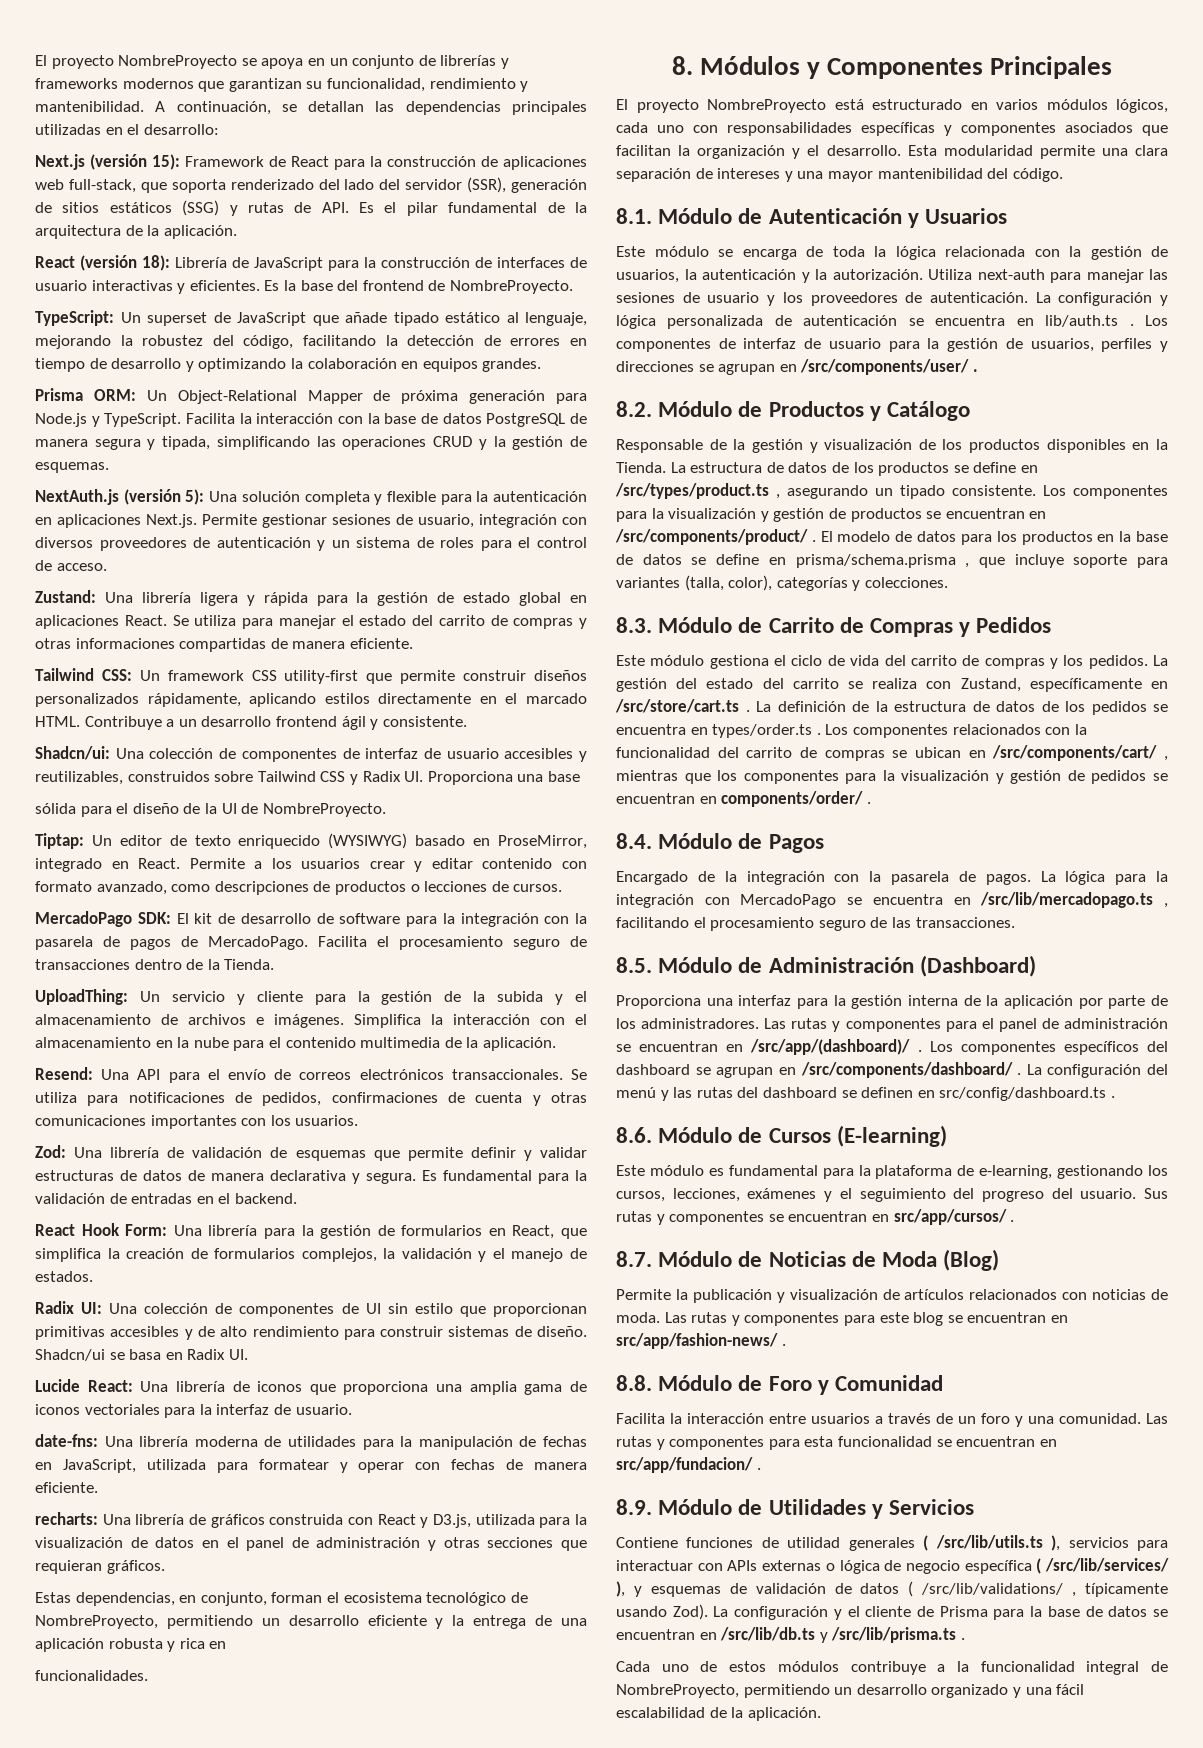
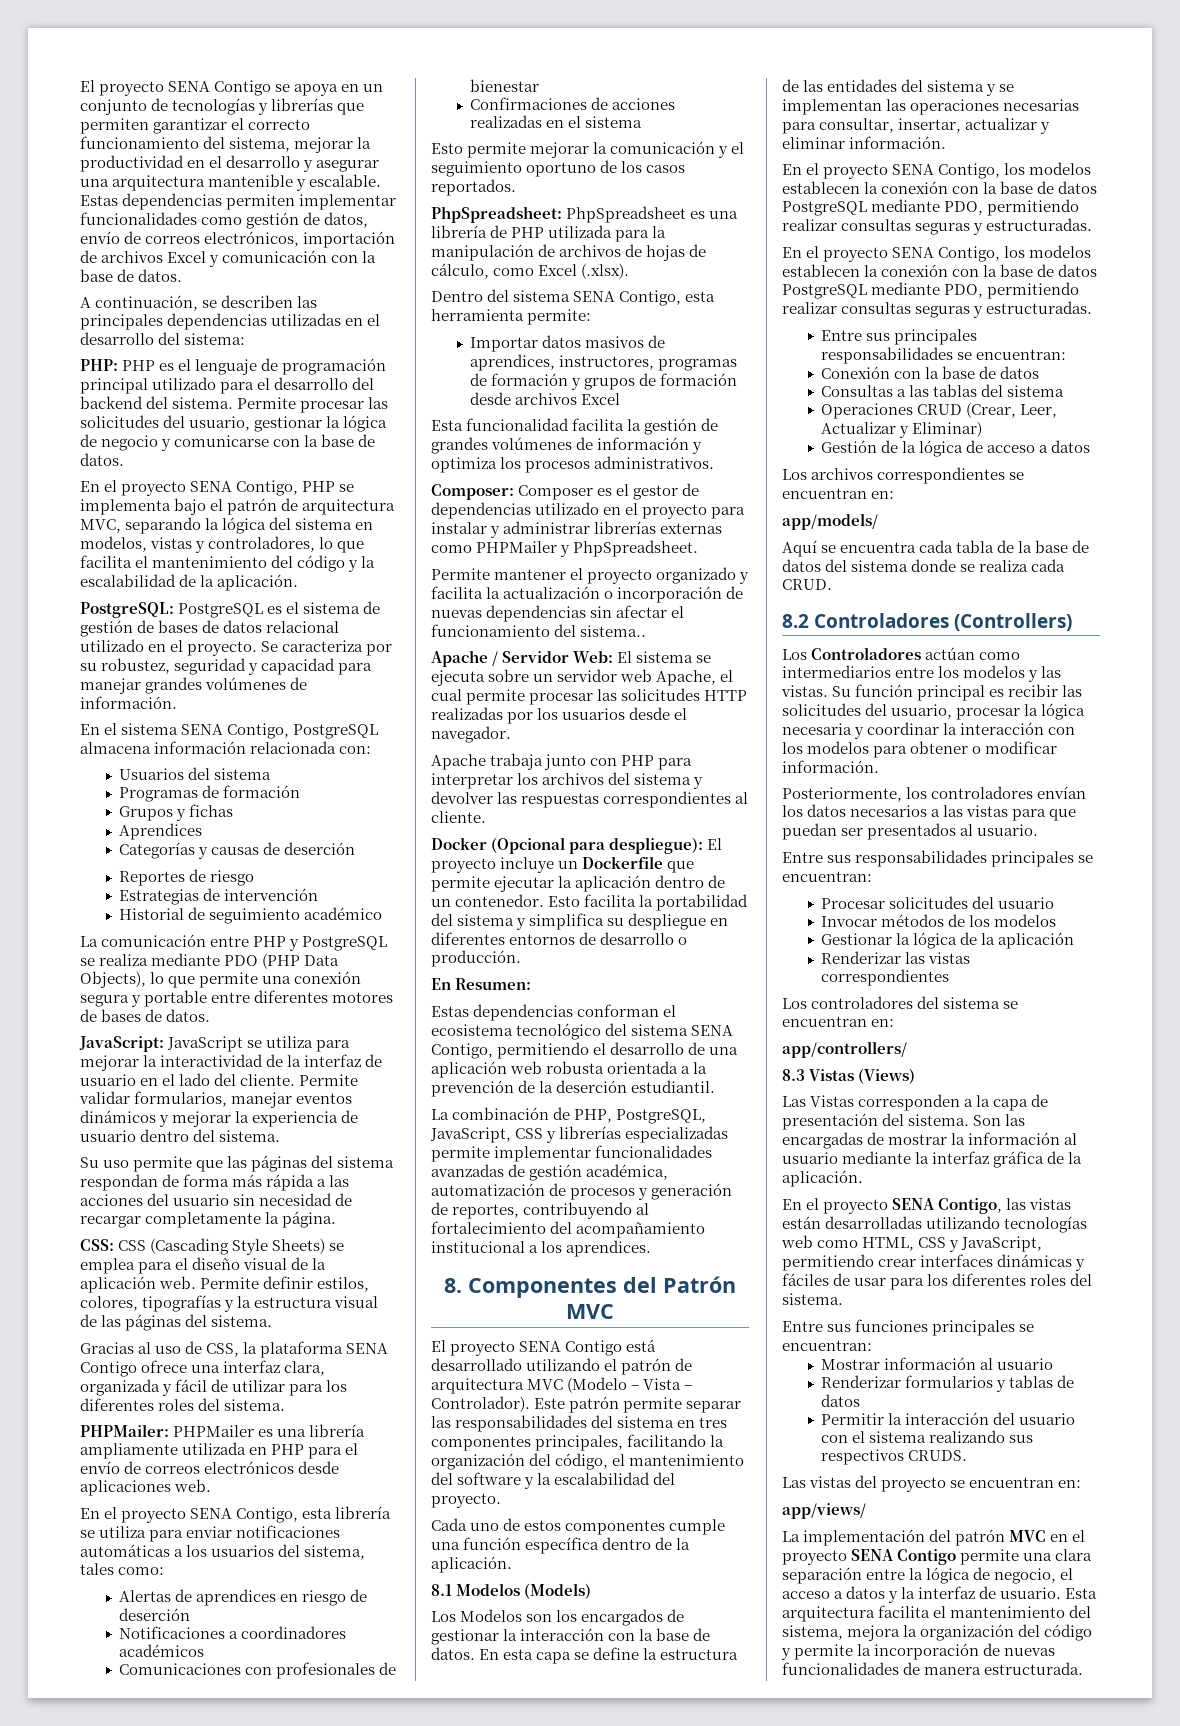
- El proyecto NombreProyecto se apoya en un conjunto de librerías y frameworks modernos que garantizan su funcionalidad, rendimiento y mantenibilidad. A continuación, se detallan las dependencias principales utilizadas en el desarrollo:
- Next.js (versión 15): Framework de React para la construcción de aplicaciones web full-stack, que soporta renderizado del lado del servidor (SSR), generación de sitios estáticos (SSG) y rutas de API. Es el pilar fundamental de la arquitectura de la aplicación.
- React (versión 18): Librería de JavaScript para la construcción de interfaces de usuario interactivas y eficientes. Es la base del frontend de NombreProyecto.
- TypeScript: Un superset de JavaScript que añade tipado estático al lenguaje, mejorando la robustez del código, facilitando la detección de errores en tiempo de desarrollo y optimizando la colaboración en equipos grandes.
- Prisma ORM: Un Object-Relational Mapper de próxima generación para Node.js y TypeScript. Facilita la interacción con la base de datos PostgreSQL de manera segura y tipada, simplificando las operaciones CRUD y la gestión de esquemas.
- NextAuth.js (versión 5): Una solución completa y flexible para la autenticación en aplicaciones Next.js. Permite gestionar sesiones de usuario, integración con diversos proveedores de autenticación y un sistema de roles para el control de acceso.
- Zustand: Una librería ligera y rápida para la gestión de estado global en aplicaciones React. Se utiliza para manejar el estado del carrito de compras y otras informaciones compartidas de manera eficiente.
- Tailwind CSS: Un framework CSS utility-first que permite construir diseños personalizados rápidamente, aplicando estilos directamente en el marcado HTML. Contribuye a un desarrollo frontend ágil y consistente.
- Shadcn/ui: Una colección de componentes de interfaz de usuario accesibles y reutilizables, construidos sobre Tailwind CSS y Radix UI. Proporciona una base
- sólida para el diseño de la UI de NombreProyecto.
- Tiptap: Un editor de texto enriquecido (WYSIWYG) basado en ProseMirror, integrado en React. Permite a los usuarios crear y editar contenido con formato avanzado, como descripciones de productos o lecciones de cursos.
- MercadoPago SDK: El kit de desarrollo de software para la integración con la pasarela de pagos de MercadoPago. Facilita el procesamiento seguro de transacciones dentro de la Tienda.
- UploadThing: Un servicio y cliente para la gestión de la subida y el almacenamiento de archivos e imágenes. Simplifica la interacción con el almacenamiento en la nube para el contenido multimedia de la aplicación.
- Resend: Una API para el envío de correos electrónicos transaccionales. Se utiliza para notificaciones de pedidos, confirmaciones de cuenta y otras comunicaciones importantes con los usuarios.
- Zod: Una librería de validación de esquemas que permite definir y validar estructuras de datos de manera declarativa y segura. Es fundamental para la validación de entradas en el backend.
- React Hook Form: Una librería para la gestión de formularios en React, que simplifica la creación de formularios complejos, la validación y el manejo de estados.
- Radix UI: Una colección de componentes de UI sin estilo que proporcionan primitivas accesibles y de alto rendimiento para construir sistemas de diseño. Shadcn/ui se basa en Radix UI.
- Lucide React: Una librería de iconos que proporciona una amplia gama de iconos vectoriales para la interfaz de usuario.
- date-fns: Una librería moderna de utilidades para la manipulación de fechas en JavaScript, utilizada para formatear y operar con fechas de manera eficiente.
- recharts: Una librería de gráficos construida con React y D3.js, utilizada para la visualización de datos en el panel de administración y otras secciones que requieran gráficos.
- Estas dependencias, en conjunto, forman el ecosistema tecnológico de NombreProyecto, permitiendo un desarrollo eficiente y la entrega de una aplicación robusta y rica en
- funcionalidades.
- 8. Módulos y Componentes Principales
- El proyecto NombreProyecto está estructurado en varios módulos lógicos, cada uno con responsabilidades específicas y componentes asociados que facilitan la organización y el desarrollo. Esta modularidad permite una clara separación de intereses y una mayor mantenibilidad del código.
- 8.1. Módulo de Autenticación y Usuarios
- Este módulo se encarga de toda la lógica relacionada con la gestión de usuarios, la autenticación y la autorización. Utiliza next-auth para manejar las sesiones de usuario y los proveedores de autenticación. La configuración y lógica personalizada de autenticación se encuentra en lib/auth.ts . Los componentes de interfaz de usuario para la gestión de usuarios, perfiles y direcciones se agrupan en /src/components/user/ .
- 8.2. Módulo de Productos y Catálogo
- Responsable de la gestión y visualización de los productos disponibles en la Tienda. La estructura de datos de los productos se define en /src/types/product.ts , asegurando un tipado consistente. Los componentes para la visualización y gestión de productos se encuentran en /src/components/product/ . El modelo de datos para los productos en la base de datos se define en prisma/schema.prisma , que incluye soporte para variantes (talla, color), categorías y colecciones.
- 8.3. Módulo de Carrito de Compras y Pedidos
- Este módulo gestiona el ciclo de vida del carrito de compras y los pedidos. La gestión del estado del carrito se realiza con Zustand, específicamente en /src/store/cart.ts . La definición de la estructura de datos de los pedidos se encuentra en types/order.ts . Los componentes relacionados con la funcionalidad del carrito de compras se ubican en /src/components/cart/ , mientras que los componentes para la visualización y gestión de pedidos se encuentran en components/order/ .
- 8.4. Módulo de Pagos
- Encargado de la integración con la pasarela de pagos. La lógica para la integración con MercadoPago se encuentra en /src/lib/mercadopago.ts , facilitando el procesamiento seguro de las transacciones.
- 8.5. Módulo de Administración (Dashboard)
- Proporciona una interfaz para la gestión interna de la aplicación por parte de los administradores. Las rutas y componentes para el panel de administración se encuentran en /src/app/(dashboard)/ . Los componentes específicos del dashboard se agrupan en /src/components/dashboard/ . La configuración del menú y las rutas del dashboard se definen en src/config/dashboard.ts .
- 8.6. Módulo de Cursos (E-learning)
- Este módulo es fundamental para la plataforma de e-learning, gestionando los cursos, lecciones, exámenes y el seguimiento del progreso del usuario. Sus rutas y componentes se encuentran en src/app/cursos/ .
- 8.7. Módulo de Noticias de Moda (Blog)
- Permite la publicación y visualización de artículos relacionados con noticias de moda. Las rutas y componentes para este blog se encuentran en src/app/fashion-news/ .
- 8.8. Módulo de Foro y Comunidad
- Facilita la interacción entre usuarios a través de un foro y una comunidad. Las rutas y componentes para esta funcionalidad se encuentran en src/app/fundacion/ .
- 8.9. Módulo de Utilidades y Servicios
- Contiene funciones de utilidad generales ( /src/lib/utils.ts ), servicios para interactuar con APIs externas o lógica de negocio específica ( /src/lib/services/ ), y esquemas de validación de datos ( /src/lib/validations/ , típicamente usando Zod). La configuración y el cliente de Prisma para la base de datos se encuentran en /src/lib/db.ts y /src/lib/prisma.ts .
- Cada uno de estos módulos contribuye a la funcionalidad integral de NombreProyecto, permitiendo un desarrollo organizado y una fácil escalabilidad de la aplicación.
+ El proyecto SENA Contigo se apoya en un conjunto de tecnologías y librerías que permiten garantizar el correcto funcionamiento del sistema, mejorar la productividad en el desarrollo y asegurar una arquitectura mantenible y escalable. Estas dependencias permiten implementar funcionalidades como gestión de datos, envío de correos electrónicos, importación de archivos Excel y comunicación con la base de datos.
+ A continuación, se describen las principales dependencias utilizadas en el desarrollo del sistema:
+ PHP: PHP es el lenguaje de programación principal utilizado para el desarrollo del backend del sistema. Permite procesar las solicitudes del usuario, gestionar la lógica de negocio y comunicarse con la base de datos.
+ En el proyecto SENA Contigo, PHP se implementa bajo el patrón de arquitectura MVC, separando la lógica del sistema en modelos, vistas y controladores, lo que facilita el mantenimiento del código y la escalabilidad de la aplicación.
+ PostgreSQL: PostgreSQL es el sistema de gestión de bases de datos relacional utilizado en el proyecto. Se caracteriza por su robustez, seguridad y capacidad para manejar grandes volúmenes de información.
+ En el sistema SENA Contigo, PostgreSQL almacena información relacionada con:
+ Usuarios del sistema
+ Programas de formación
+ Grupos y fichas
+ Aprendices
+ Categorías y causas de deserción
+ Reportes de riesgo
+ Estrategias de intervención
+ Historial de seguimiento académico
+ La comunicación entre PHP y PostgreSQL se realiza mediante PDO (PHP Data Objects), lo que permite una conexión segura y portable entre diferentes motores de bases de datos.
+ JavaScript: JavaScript se utiliza para mejorar la interactividad de la interfaz de usuario en el lado del cliente. Permite validar formularios, manejar eventos dinámicos y mejorar la experiencia de usuario dentro del sistema.
+ Su uso permite que las páginas del sistema respondan de forma más rápida a las acciones del usuario sin necesidad de recargar completamente la página.
+ CSS: CSS (Cascading Style Sheets) se emplea para el diseño visual de la aplicación web. Permite definir estilos, colores, tipografías y la estructura visual de las páginas del sistema.
+ Gracias al uso de CSS, la plataforma SENA Contigo ofrece una interfaz clara, organizada y fácil de utilizar para los diferentes roles del sistema.
+ PHPMailer: PHPMailer es una librería ampliamente utilizada en PHP para el envío de correos electrónicos desde aplicaciones web.
+ En el proyecto SENA Contigo, esta librería se utiliza para enviar notificaciones automáticas a los usuarios del sistema, tales como:
+ Alertas de aprendices en riesgo de deserción
+ Notificaciones a coordinadores académicos
+ Comunicaciones con profesionales de bienestar
+ Confirmaciones de acciones realizadas en el sistema
+ Esto permite mejorar la comunicación y el seguimiento oportuno de los casos reportados.
+ PhpSpreadsheet: PhpSpreadsheet es una librería de PHP utilizada para la manipulación de archivos de hojas de cálculo, como Excel (.xlsx).
+ Dentro del sistema SENA Contigo, esta herramienta permite:
+ Importar datos masivos de aprendices, instructores, programas de formación y grupos de formación desde archivos Excel
+ Esta funcionalidad facilita la gestión de grandes volúmenes de información y optimiza los procesos administrativos.
+ Composer: Composer es el gestor de dependencias utilizado en el proyecto para instalar y administrar librerías externas como PHPMailer y PhpSpreadsheet.
+ Permite mantener el proyecto organizado y facilita la actualización o incorporación de nuevas dependencias sin afectar el funcionamiento del sistema..
+ Apache / Servidor Web: El sistema se ejecuta sobre un servidor web Apache, el cual permite procesar las solicitudes HTTP realizadas por los usuarios desde el navegador.
+ Apache trabaja junto con PHP para interpretar los archivos del sistema y devolver las respuestas correspondientes al cliente.
+ Docker (Opcional para despliegue): El proyecto incluye un Dockerfile que permite ejecutar la aplicación dentro de un contenedor. Esto facilita la portabilidad del sistema y simplifica su despliegue en diferentes entornos de desarrollo o producción.
+ En Resumen:
+ Estas dependencias conforman el ecosistema tecnológico del sistema SENA Contigo, permitiendo el desarrollo de una aplicación web robusta orientada a la prevención de la deserción estudiantil.
+ La combinación de PHP, PostgreSQL, JavaScript, CSS y librerías especializadas permite implementar funcionalidades avanzadas de gestión académica, automatización de procesos y generación de reportes, contribuyendo al fortalecimiento del acompañamiento institucional a los aprendices.
+ 8. Componentes del Patrón MVC
+ El proyecto SENA Contigo está desarrollado utilizando el patrón de arquitectura MVC (Modelo – Vista – Controlador). Este patrón permite separar las responsabilidades del sistema en tres componentes principales, facilitando la organización del código, el mantenimiento del software y la escalabilidad del proyecto.
+ Cada uno de estos componentes cumple una función específica dentro de la aplicación.
+ 8.1 Modelos (Models)
+ Los Modelos son los encargados de gestionar la interacción con la base de datos. En esta capa se define la estructura de las entidades del sistema y se implementan las operaciones necesarias para consultar, insertar, actualizar y eliminar información.
+ En el proyecto SENA Contigo, los modelos establecen la conexión con la base de datos PostgreSQL mediante PDO, permitiendo realizar consultas seguras y estructuradas.
+ En el proyecto SENA Contigo, los modelos establecen la conexión con la base de datos PostgreSQL mediante PDO, permitiendo realizar consultas seguras y estructuradas.
+ Entre sus principales responsabilidades se encuentran:
+ Conexión con la base de datos
+ Consultas a las tablas del sistema
+ Operaciones CRUD (Crear, Leer, Actualizar y Eliminar)
+ Gestión de la lógica de acceso a datos
+ Los archivos correspondientes se encuentran en:
+ app/models/
+ Aquí se encuentra cada tabla de la base de datos del sistema donde se realiza cada CRUD.
+ 8.2 Controladores (Controllers)
+ Los Controladores actúan como intermediarios entre los modelos y las vistas. Su función principal es recibir las solicitudes del usuario, procesar la lógica necesaria y coordinar la interacción con los modelos para obtener o modificar información.
+ Posteriormente, los controladores envían los datos necesarios a las vistas para que puedan ser presentados al usuario.
+ Entre sus responsabilidades principales se encuentran:
+ Procesar solicitudes del usuario
+ Invocar métodos de los modelos
+ Gestionar la lógica de la aplicación
+ Renderizar las vistas correspondientes
+ Los controladores del sistema se encuentran en:
+ app/controllers/
+ 8.3 Vistas (Views)
+ Las Vistas corresponden a la capa de presentación del sistema. Son las encargadas de mostrar la información al usuario mediante la interfaz gráfica de la aplicación.
+ En el proyecto SENA Contigo, las vistas están desarrolladas utilizando tecnologías web como HTML, CSS y JavaScript, permitiendo crear interfaces dinámicas y fáciles de usar para los diferentes roles del sistema.
+ Entre sus funciones principales se encuentran:
+ Mostrar información al usuario
+ Renderizar formularios y tablas de datos
+ Permitir la interacción del usuario con el sistema realizando sus respectivos CRUDS.
+ Las vistas del proyecto se encuentran en:
+ app/views/
+ La implementación del patrón MVC en el proyecto SENA Contigo permite una clara separación entre la lógica de negocio, el acceso a datos y la interfaz de usuario. Esta arquitectura facilita el mantenimiento del sistema, mejora la organización del código y permite la incorporación de nuevas funcionalidades de manera estructurada.

